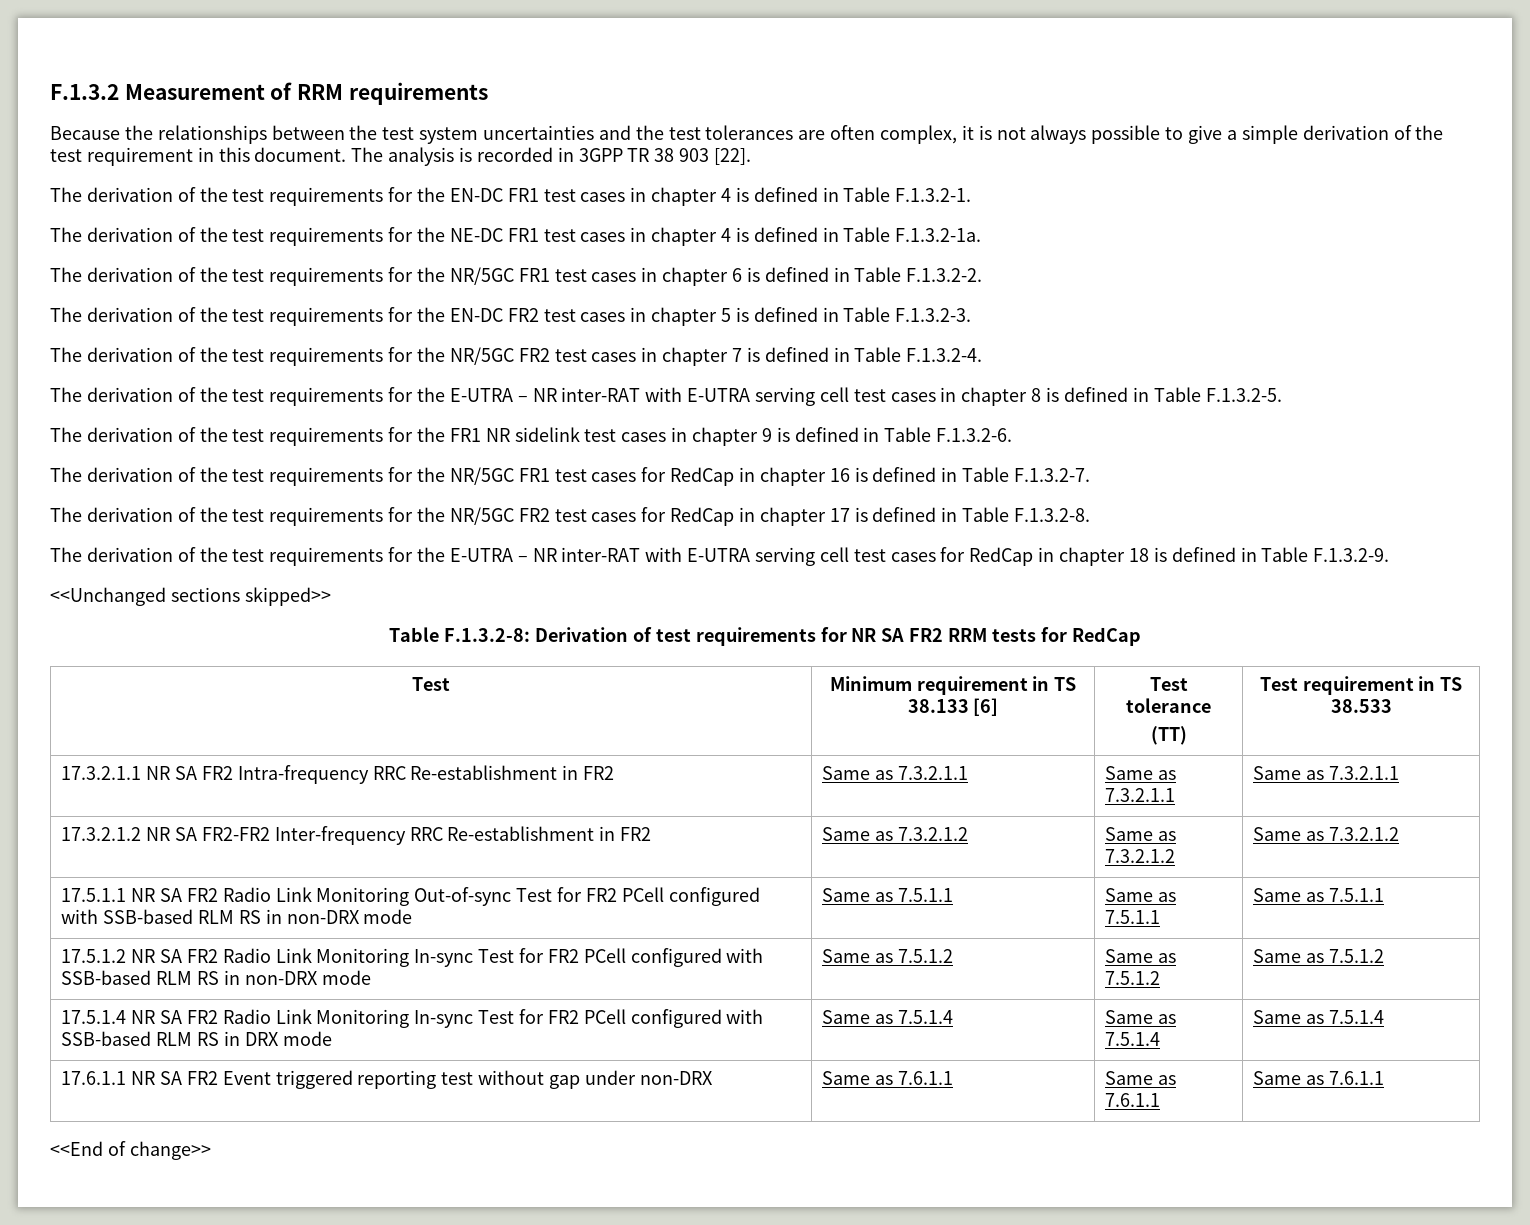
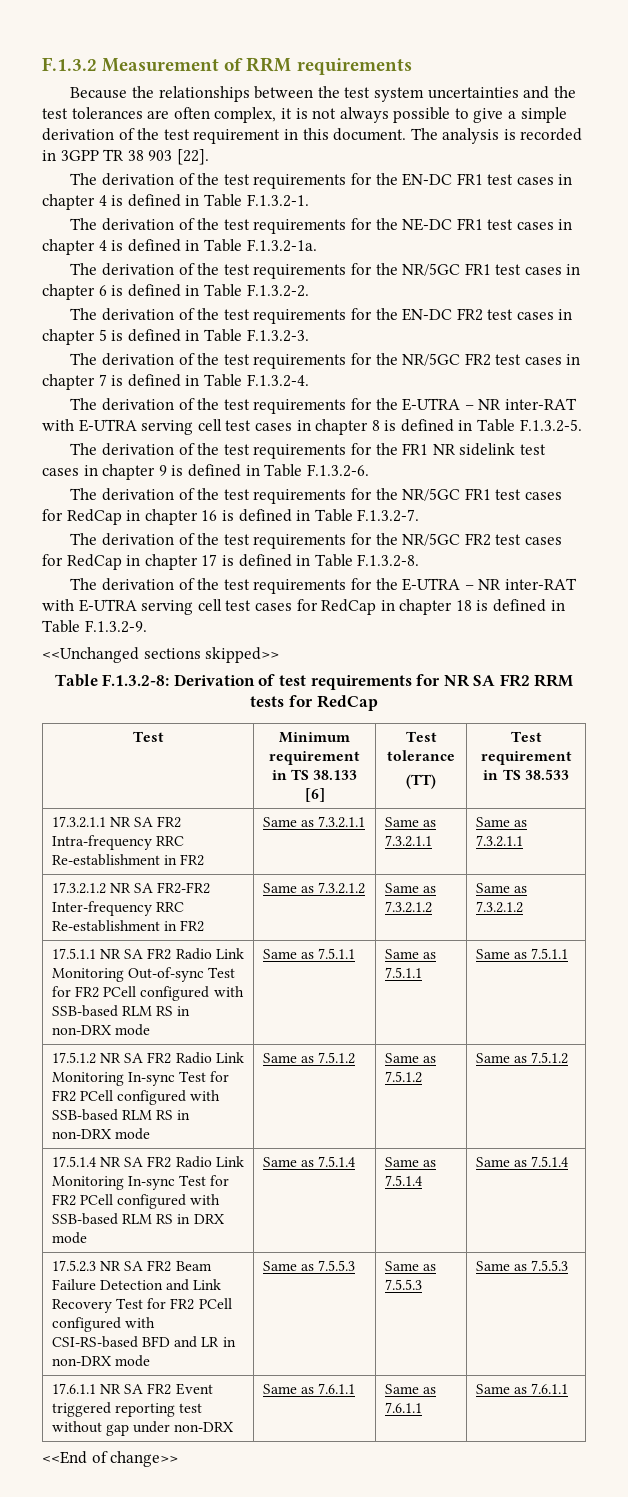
+ 17.5.2.3 NR SA FR2 Beam Failure Detection and Link Recovery Test for FR2 PCell configured with CSI-RS-based BFD and LR in non-DRX mode | Same as 7.5.5.3 | Same as 7.5.5.3 | Same as 7.5.5.3

